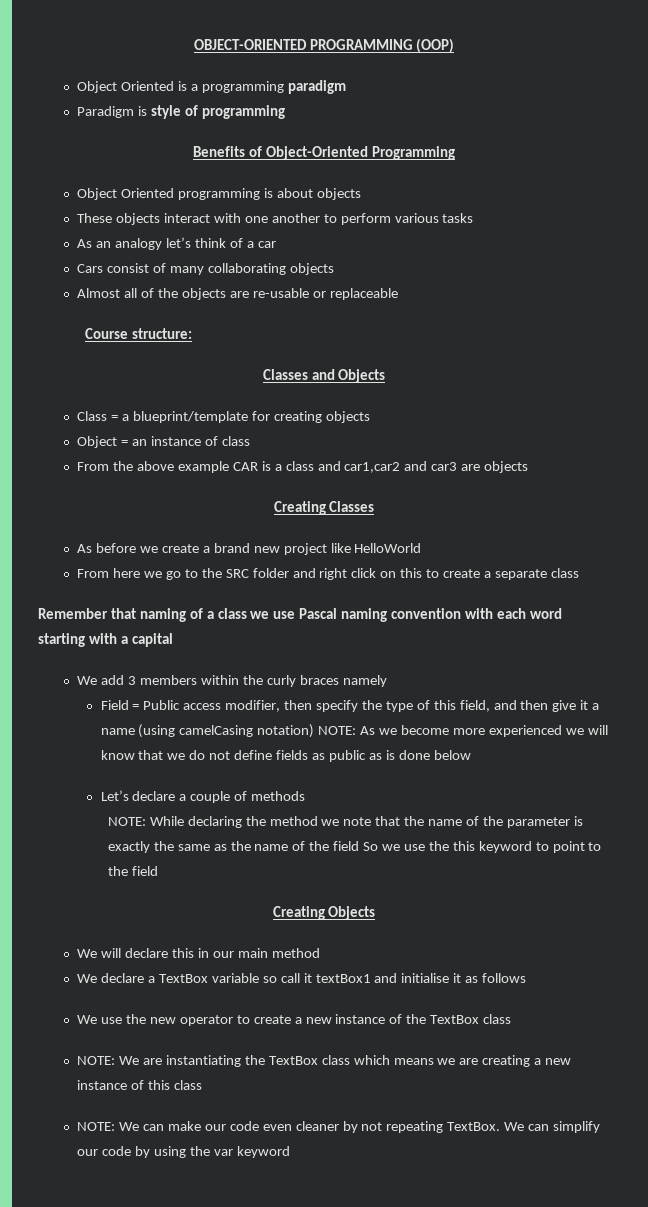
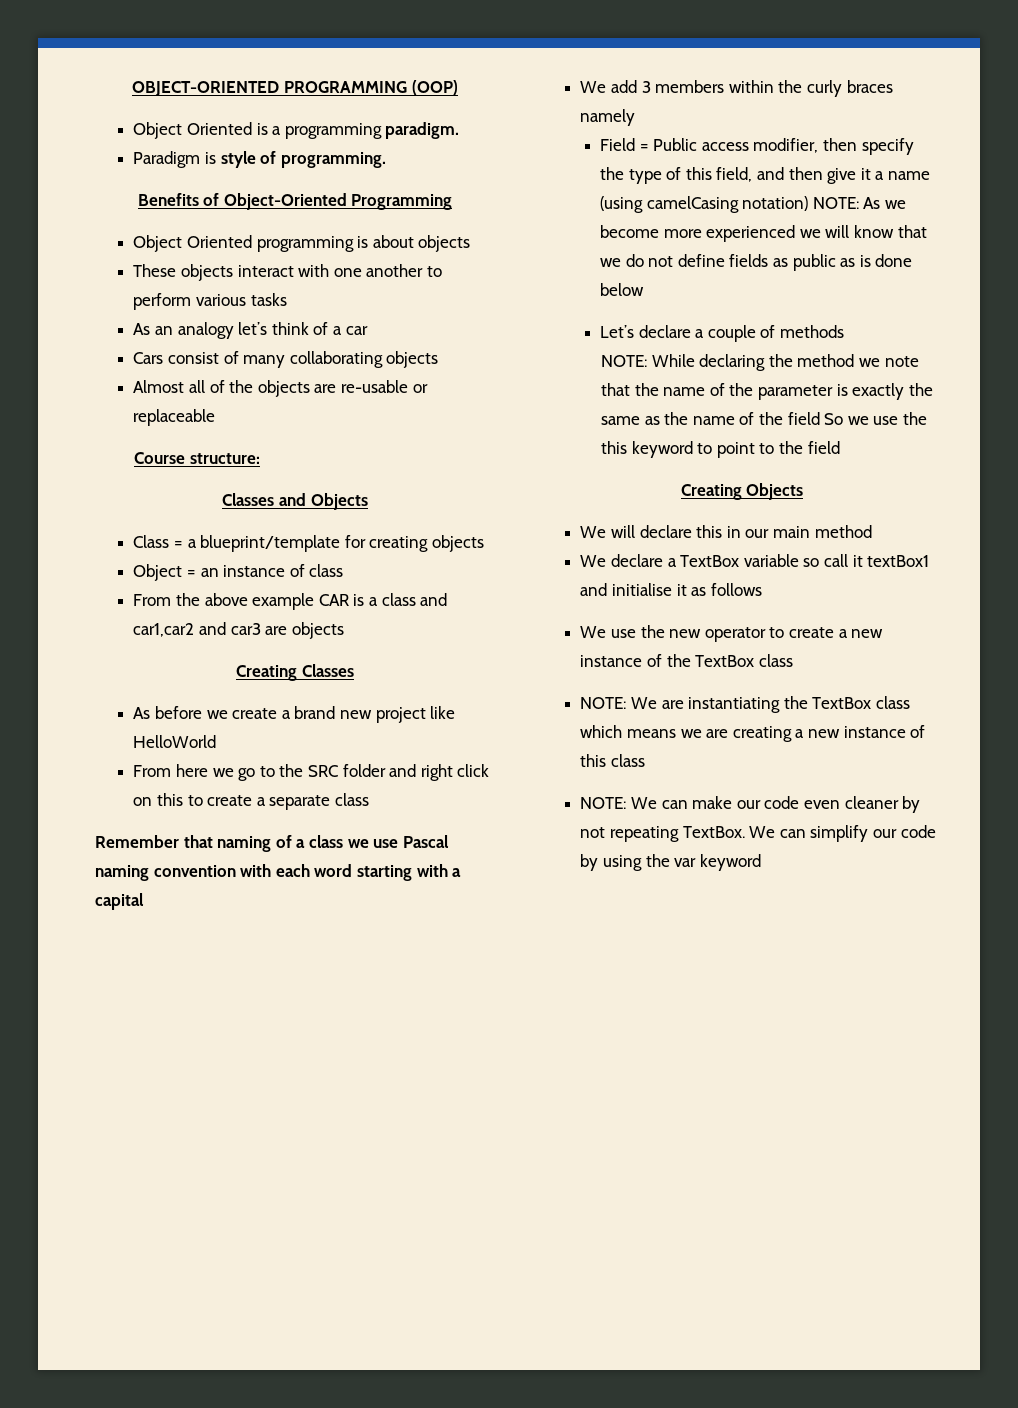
- Object Oriented is a programming paradigm
+ Object Oriented is a programming paradigm.
- Paradigm is style of programming
+ Paradigm is style of programming.

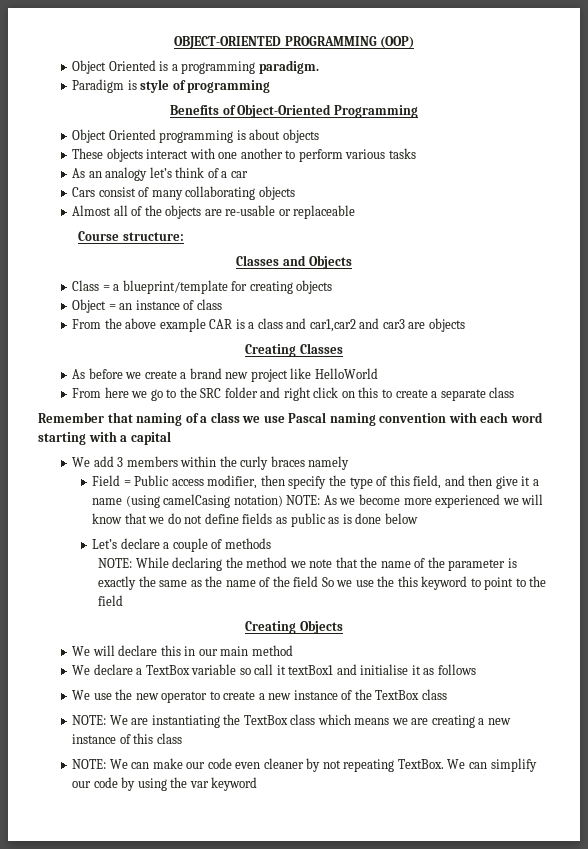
- Paradigm is style of programming.
+ Paradigm is style of programming

